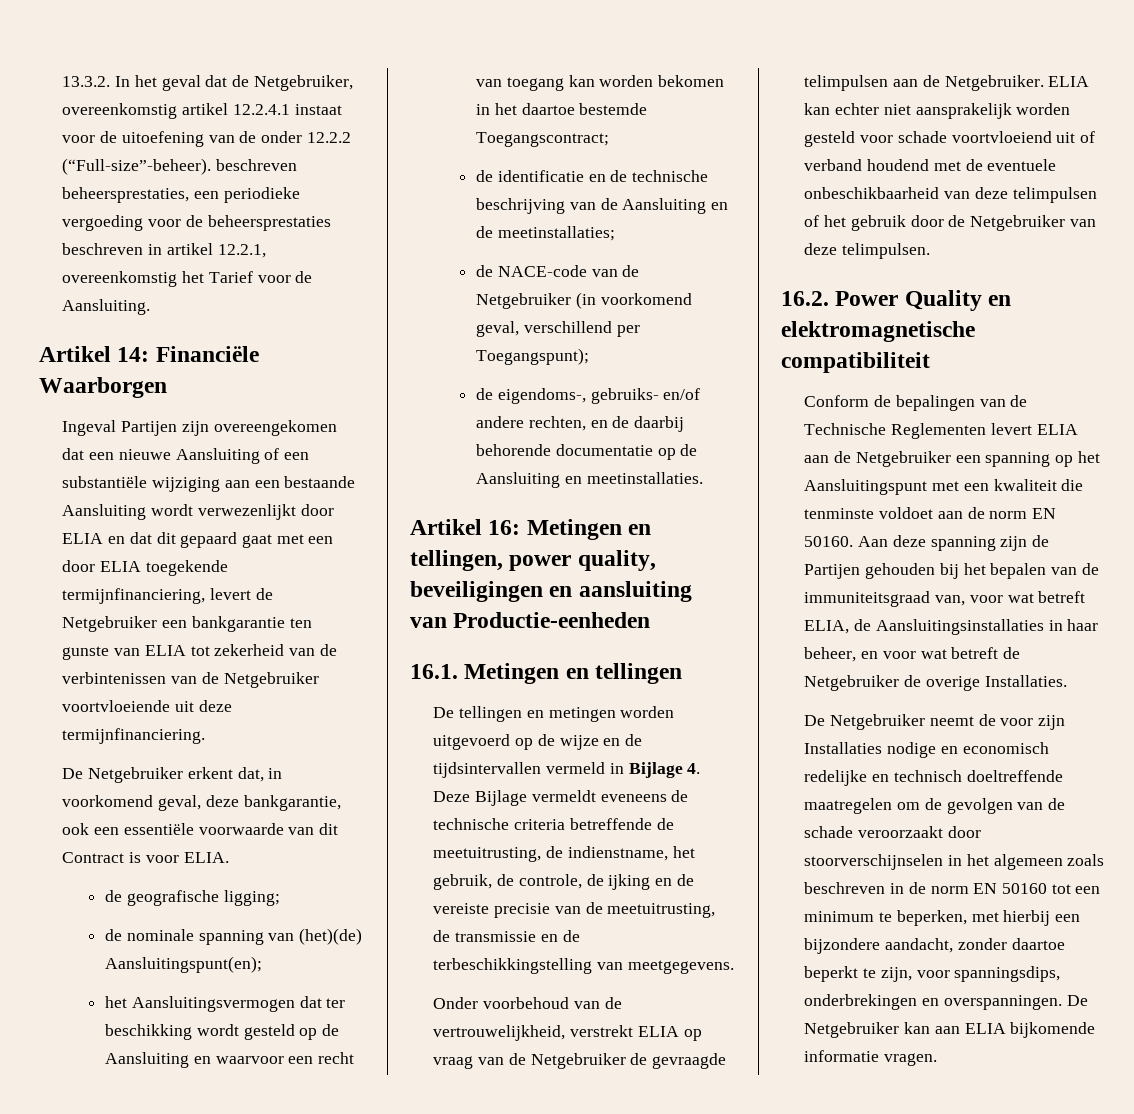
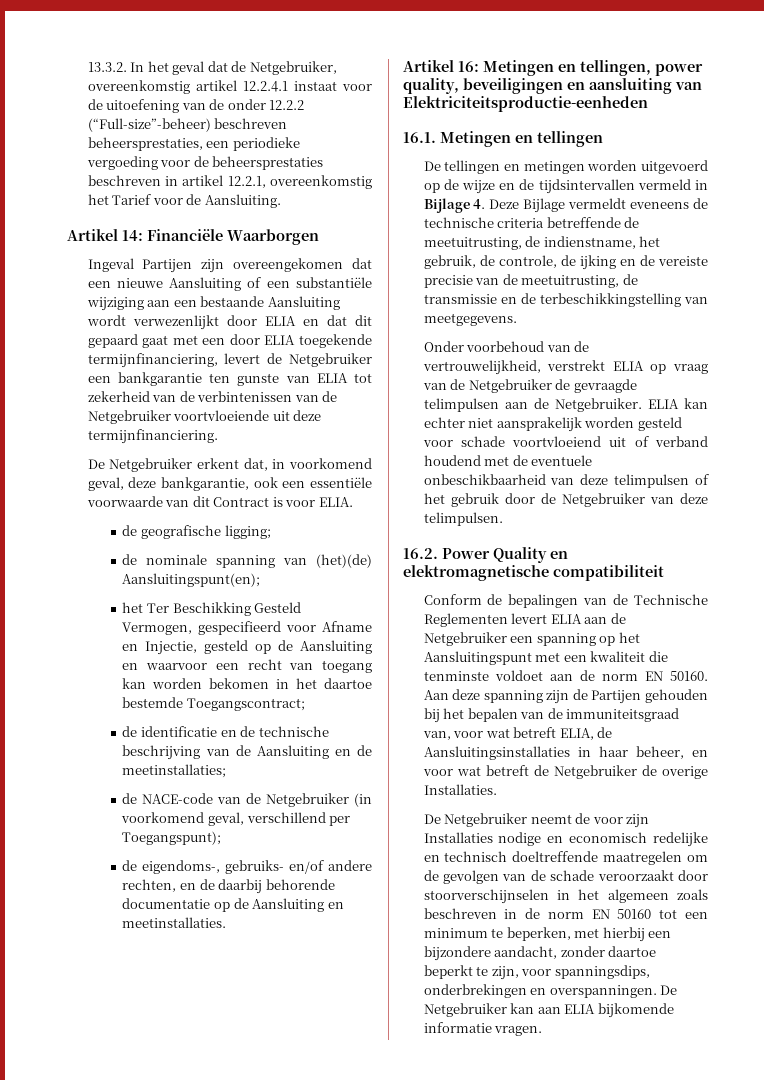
- 13.3.2. In het geval dat de Netgebruiker, overeenkomstig artikel 12.2.4.1 instaat voor de uitoefening van de onder 12.2.2 (“Full-size”-beheer). beschreven beheersprestaties, een periodieke vergoeding voor de beheersprestaties beschreven in artikel 12.2.1, overeenkomstig het Tarief voor de Aansluiting.
+ 13.3.2. In het geval dat de Netgebruiker, overeenkomstig artikel 12.2.4.1 instaat voor de uitoefening van de onder 12.2.2 (“Full-size”-beheer) beschreven beheersprestaties, een periodieke vergoeding voor de beheersprestaties beschreven in artikel 12.2.1, overeenkomstig het Tarief voor de Aansluiting.
- het Aansluitingsvermogen dat ter beschikking wordt gesteld op de Aansluiting en waarvoor een recht van toegang kan worden bekomen in het daartoe bestemde Toegangscontract;
+ het Ter Beschikking Gesteld Vermogen, gespecifieerd voor Afname en Injectie, gesteld op de Aansluiting en waarvoor een recht van toegang kan worden bekomen in het daartoe bestemde Toegangscontract;
- Artikel 16: Metingen en tellingen, power quality, beveiligingen en aansluiting van Productie-eenheden
+ Artikel 16: Metingen en tellingen, power quality, beveiligingen en aansluiting van Elektriciteitsproductie-eenheden

